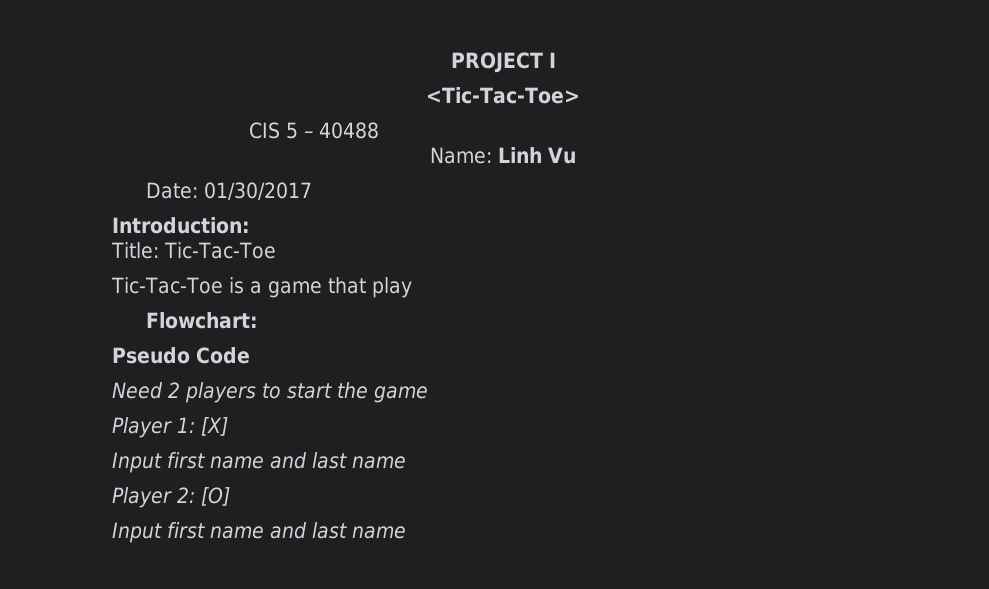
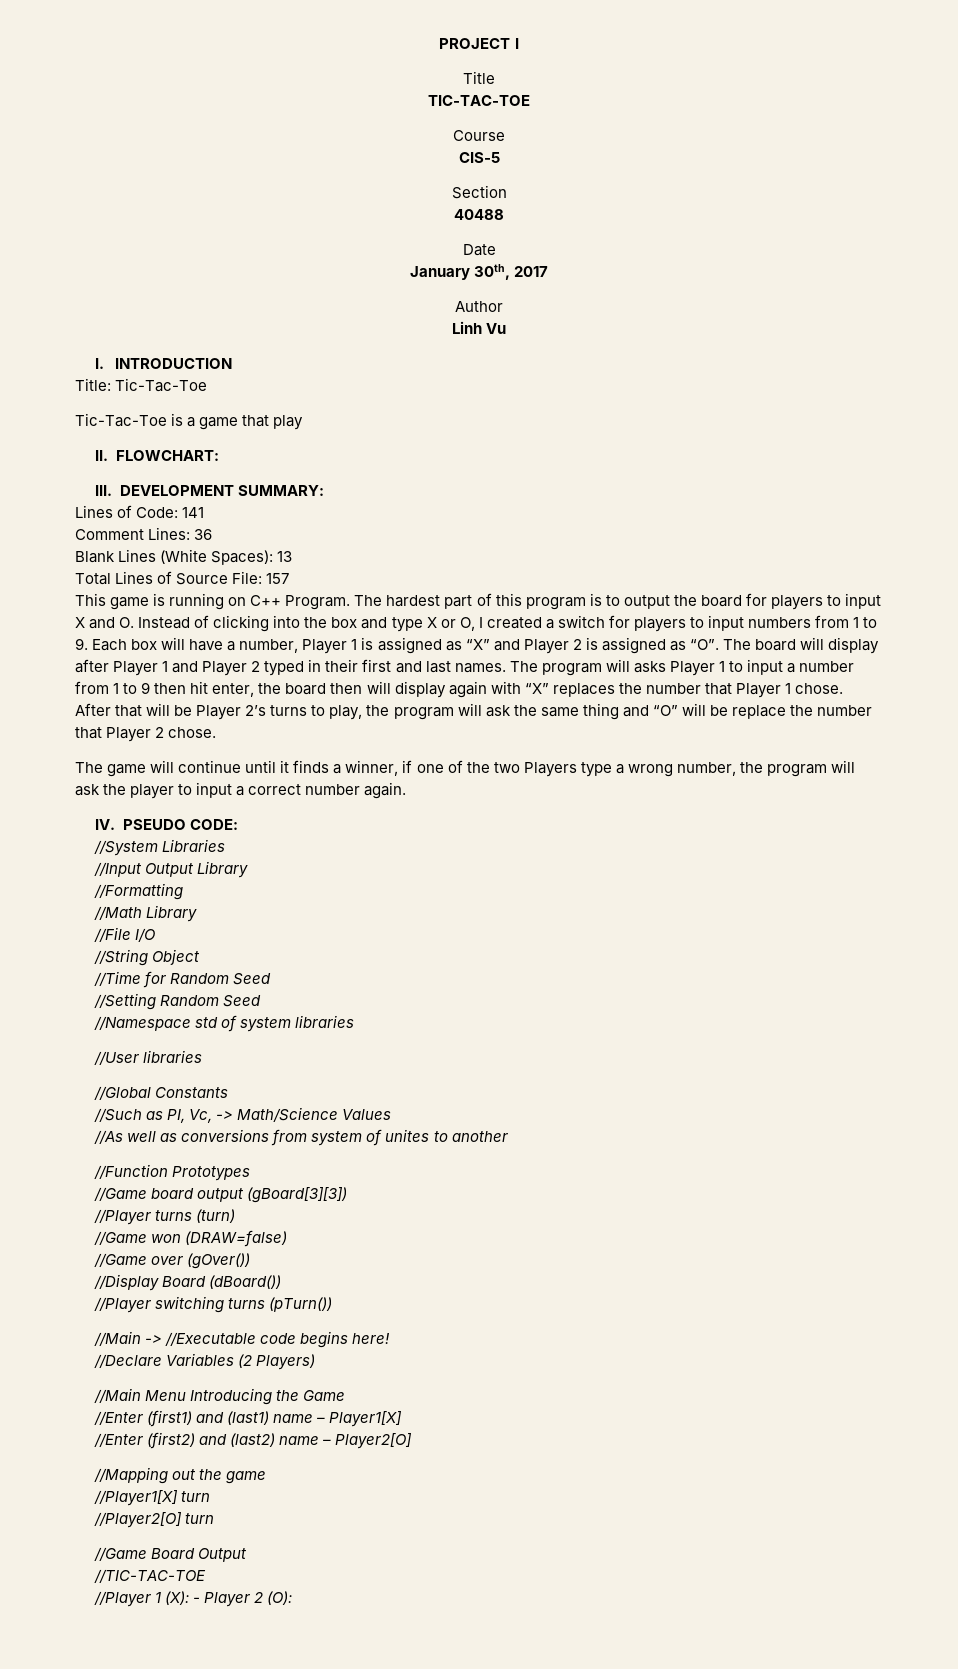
- <Tic-Tac-Toe>
- CIS 5 – 40488
- Name: Linh Vu
+ Title
+ TIC-TAC-TOE
+ Course
+ CIS-5
+ Section
+ 40488
+ Date
+ January 30th, 2017
+ Author
+ Linh Vu
- Date: 01/30/2017
- Introduction:
+ I. INTRODUCTION
- Flowchart:
- Pseudo Code
- Need 2 players to start the game
- Player 1: [X]
- Input first name and last name
- Player 2: [O]
- Input first name and last name
+ II. FLOWCHART:
+ III. DEVELOPMENT SUMMARY:
+ Lines of Code: 141
+ Comment Lines: 36
+ Blank Lines (White Spaces): 13
+ Total Lines of Source File: 157
+ This game is running on C++ Program. The hardest part of this program is to output the board for players to input X and O. Instead of clicking into the box and type X or O, I created a switch for players to input numbers from 1 to 9. Each box will have a number, Player 1 is assigned as “X” and Player 2 is assigned as “O”. The board will display after Player 1 and Player 2 typed in their first and last names. The program will asks Player 1 to input a number from 1 to 9 then hit enter, the board then will display again with “X” replaces the number that Player 1 chose. After that will be Player 2’s turns to play, the program will ask the same thing and “O” will be replace the number that Player 2 chose.
+ The game will continue until it finds a winner, if one of the two Players type a wrong number, the program will ask the player to input a correct number again.
+ IV. PSEUDO CODE:
+ //System Libraries
+ //Input Output Library
+ //Formatting
+ //Math Library
+ //File I/O
+ //String Object
+ //Time for Random Seed
+ //Setting Random Seed
+ //Namespace std of system libraries
+ //User libraries
+ //Global Constants
+ //Such as PI, Vc, -> Math/Science Values
+ //As well as conversions from system of unites to another
+ //Function Prototypes
+ //Game board output (gBoard[3][3])
+ //Player turns (turn)
+ //Game won (DRAW=false)
+ //Game over (gOver())
+ //Display Board (dBoard())
+ //Player switching turns (pTurn())
+ //Main -> //Executable code begins here!
+ //Declare Variables (2 Players)
+ //Main Menu Introducing the Game
+ //Enter (first1) and (last1) name – Player1[X]
+ //Enter (first2) and (last2) name – Player2[O]
+ //Mapping out the game
+ //Player1[X] turn
+ //Player2[O] turn
+ //Game Board Output
+ //TIC-TAC-TOE
+ //Player 1 (X): - Player 2 (O):

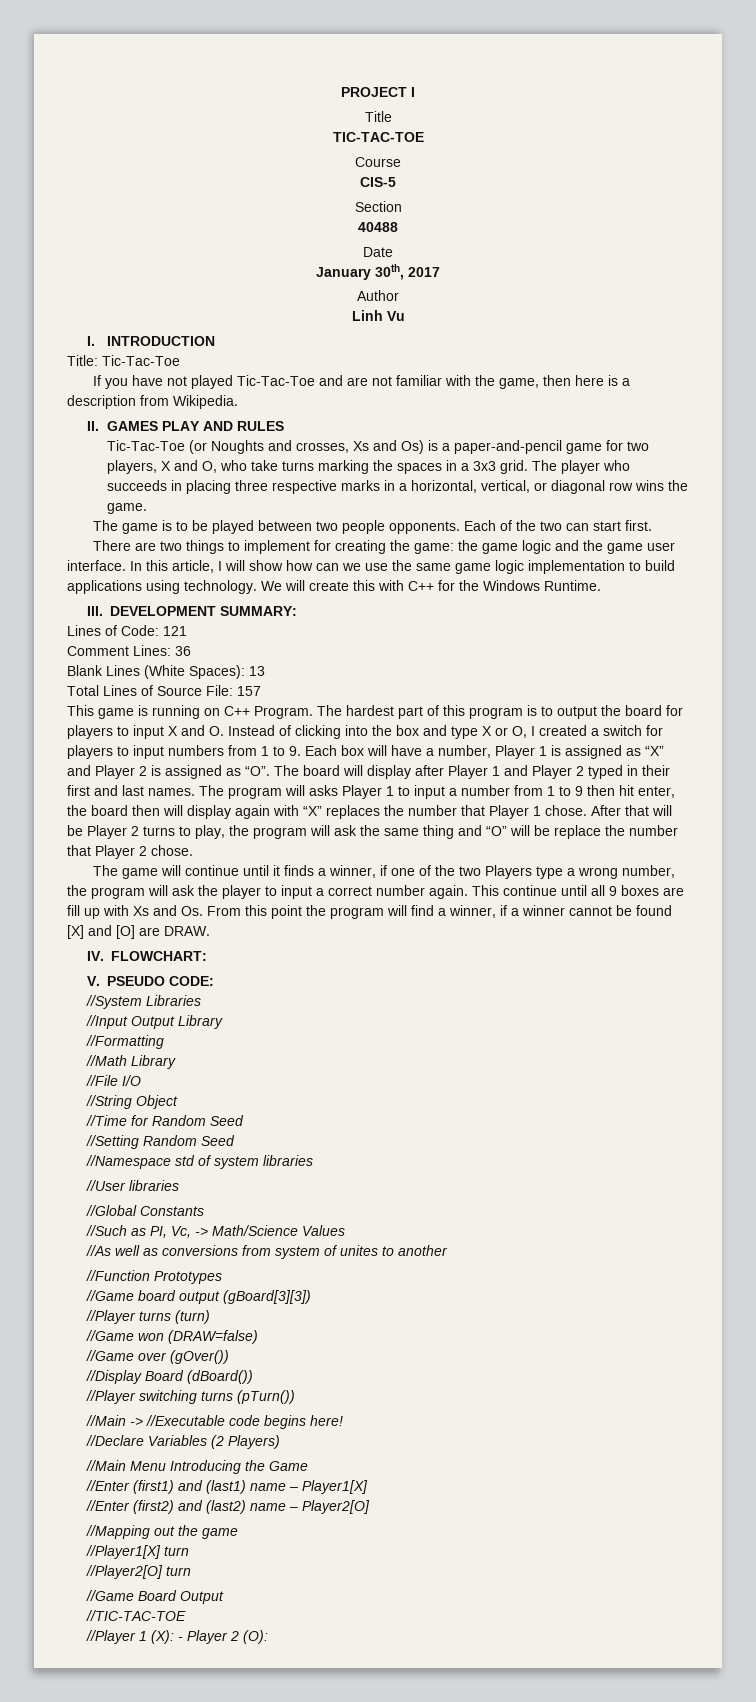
- Tic-Tac-Toe is a game that play
- II. FLOWCHART:
+ If you have not played Tic-Tac-Toe and are not familiar with the game, then here is a description from Wikipedia.
+ II. GAMES PLAY AND RULES
+ Tic-Tac-Toe (or Noughts and crosses, Xs and Os) is a paper-and-pencil game for two players, X and O, who take turns marking the spaces in a 3x3 grid. The player who succeeds in placing three respective marks in a horizontal, vertical, or diagonal row wins the game.
+ The game is to be played between two people opponents. Each of the two can start first.
+ There are two things to implement for creating the game: the game logic and the game user interface. In this article, I will show how can we use the same game logic implementation to build applications using technology. We will create this with C++ for the Windows Runtime.
- Lines of Code: 141
+ Lines of Code: 121
- After that will be Player 2’s turns to play, the program will ask the same thing and “O” will be replace the number that Player 2 chose.
+ After that will be Player 2 turns to play, the program will ask the same thing and “O” will be replace the number that Player 2 chose.
- The game will continue until it finds a winner, if one of the two Players type a wrong number, the program will ask the player to input a correct number again.
- IV. PSEUDO CODE:
+ The game will continue until it finds a winner, if one of the two Players type a wrong number, the program will ask the player to input a correct number again. This continue until all 9 boxes are fill up with Xs and Os. From this point the program will find a winner, if a winner cannot be found [X] and [O] are DRAW.
+ IV. FLOWCHART:
+ V. PSEUDO CODE:

